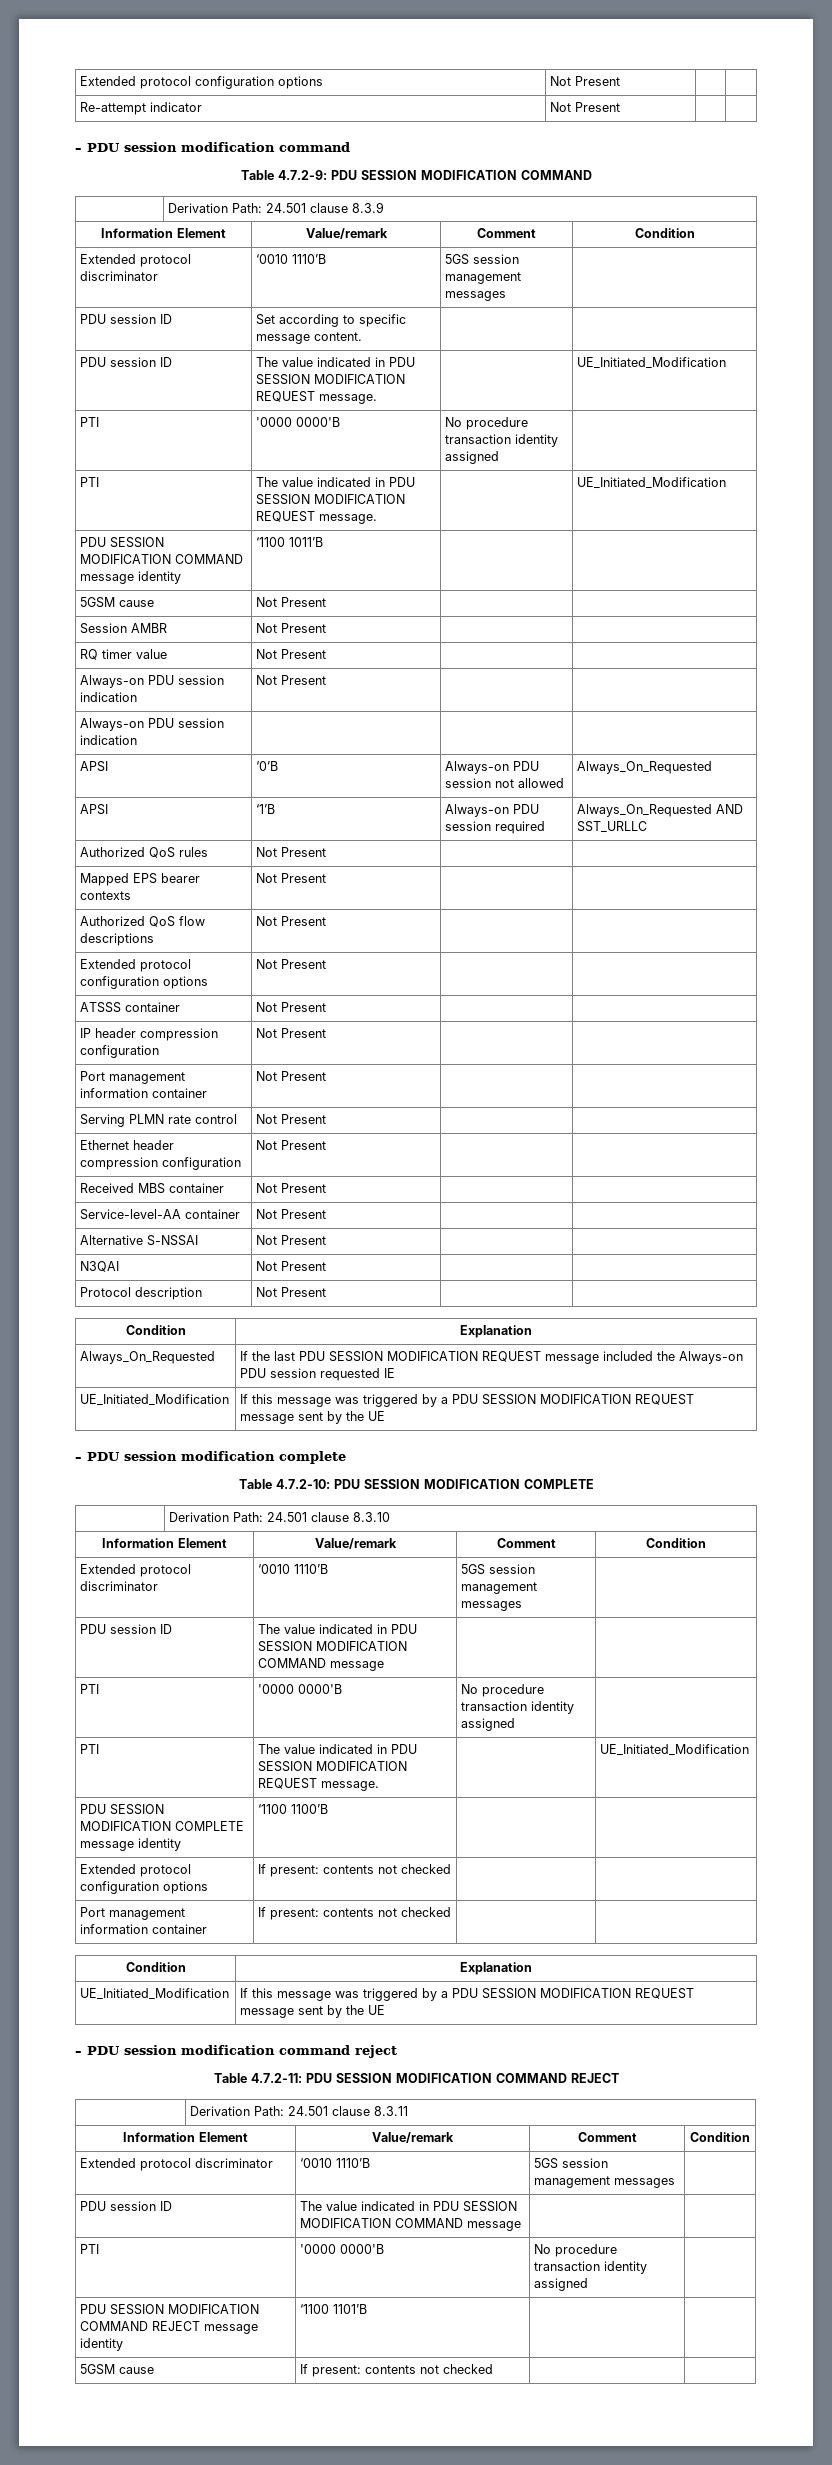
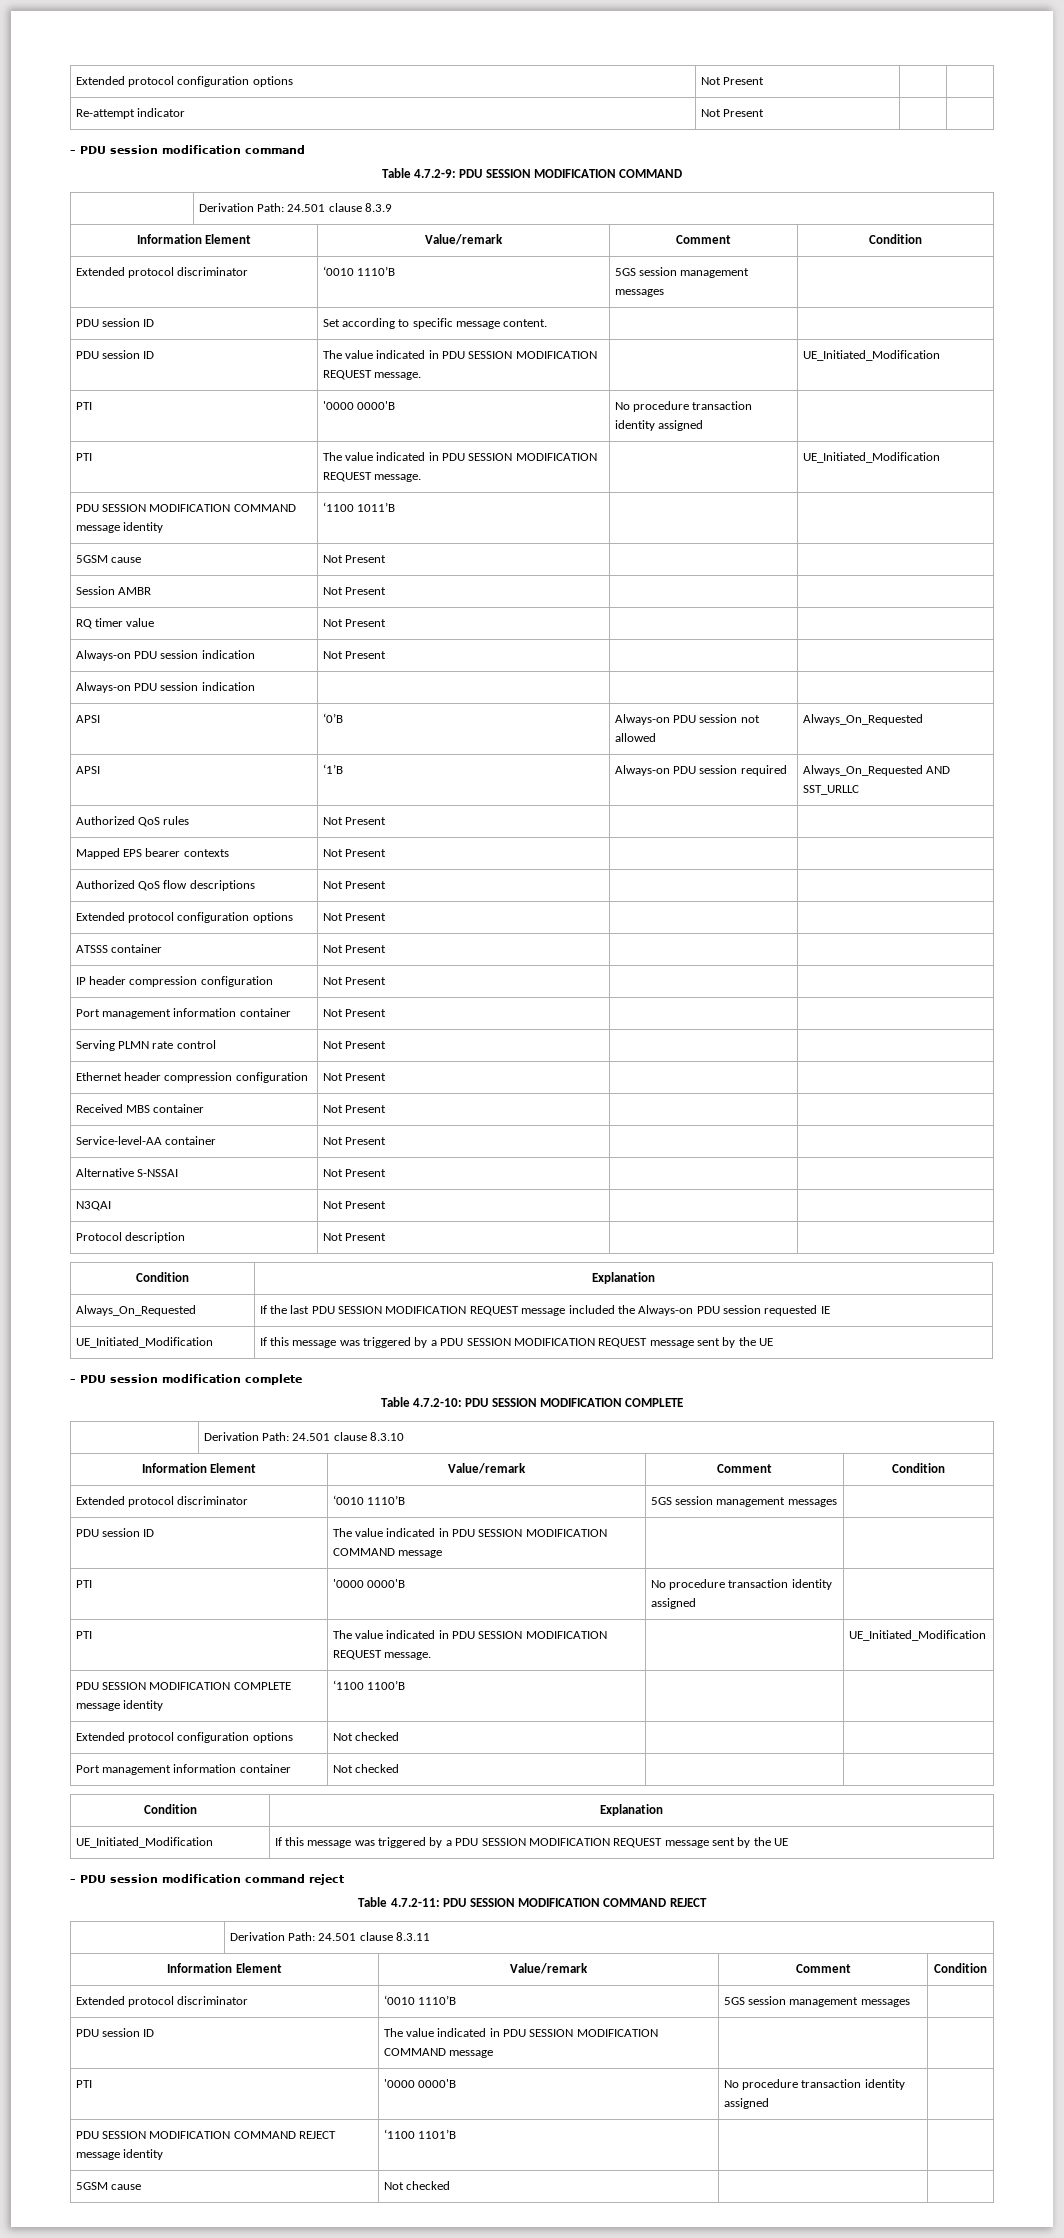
- Extended protocol configuration options | If present: contents not checked | |
+ Extended protocol configuration options | Not checked | |
- Port management information container | If present: contents not checked | |
+ Port management information container | Not checked | |
- 5GSM cause | If present: contents not checked | |
+ 5GSM cause | Not checked | |

